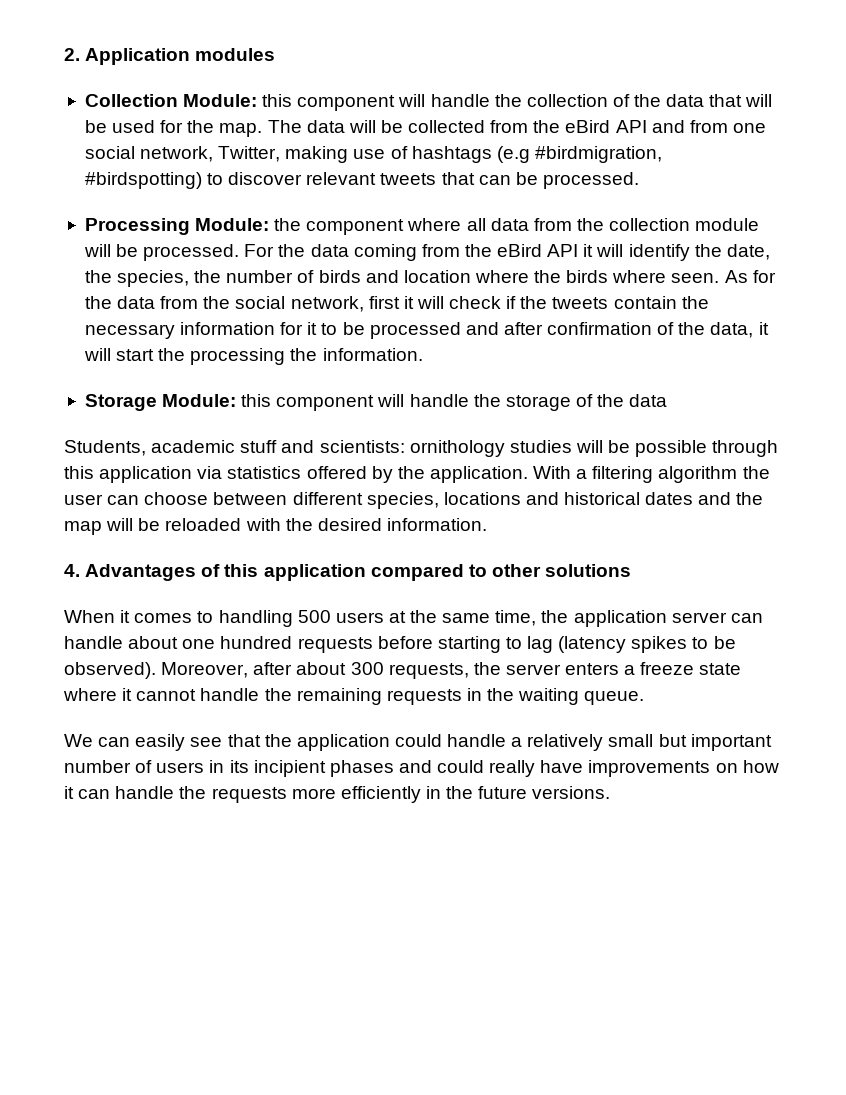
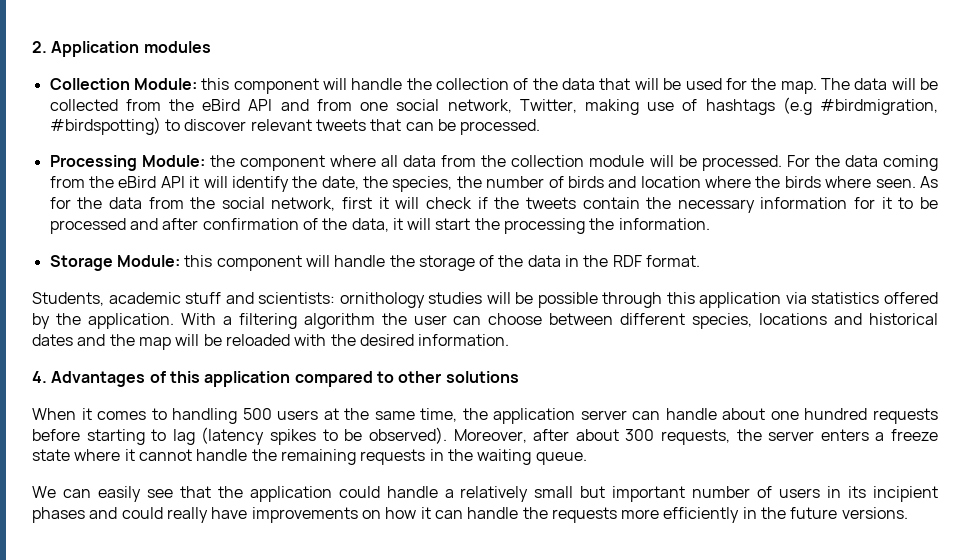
- Storage Module: this component will handle the storage of the data
+ Storage Module: this component will handle the storage of the data in the RDF format.

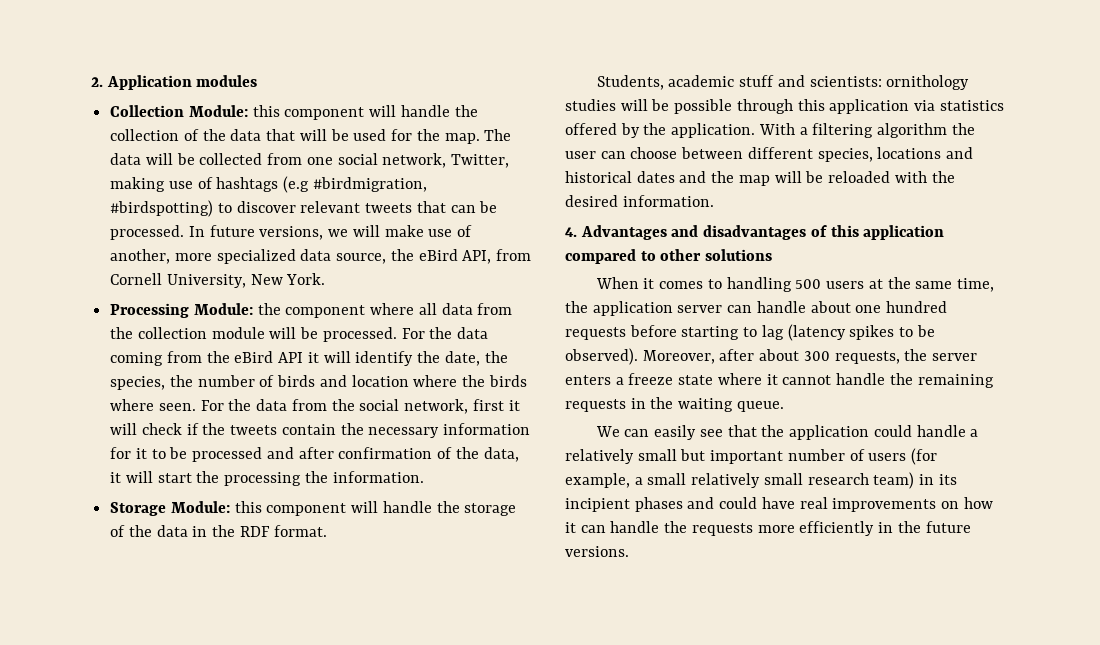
- The data will be collected from the eBird API and from one social network, Twitter, making use of hashtags (e.g #birdmigration, #birdspotting) to discover relevant tweets that can be processed.
+ The data will be collected from one social network, Twitter, making use of hashtags (e.g #birdmigration, #birdspotting) to discover relevant tweets that can be processed. In future versions, we will make use of another, more specialized data source, the eBird API, from Cornell University, New York.
- As for the data from the social network, first it will check if the tweets contain the necessary information for it to be processed and after confirmation of the data, it will start the processing the information.
+ For the data from the social network, first it will check if the tweets contain the necessary information for it to be processed and after confirmation of the data, it will start the processing the information.
- 4. Advantages of this application compared to other solutions
+ 4. Advantages and disadvantages of this application compared to other solutions
- We can easily see that the application could handle a relatively small but important number of users in its incipient phases and could really have improvements on how it can handle the requests more efficiently in the future versions.
+ We can easily see that the application could handle a relatively small but important number of users (for example, a small relatively small research team) in its incipient phases and could have real improvements on how it can handle the requests more efficiently in the future versions.

